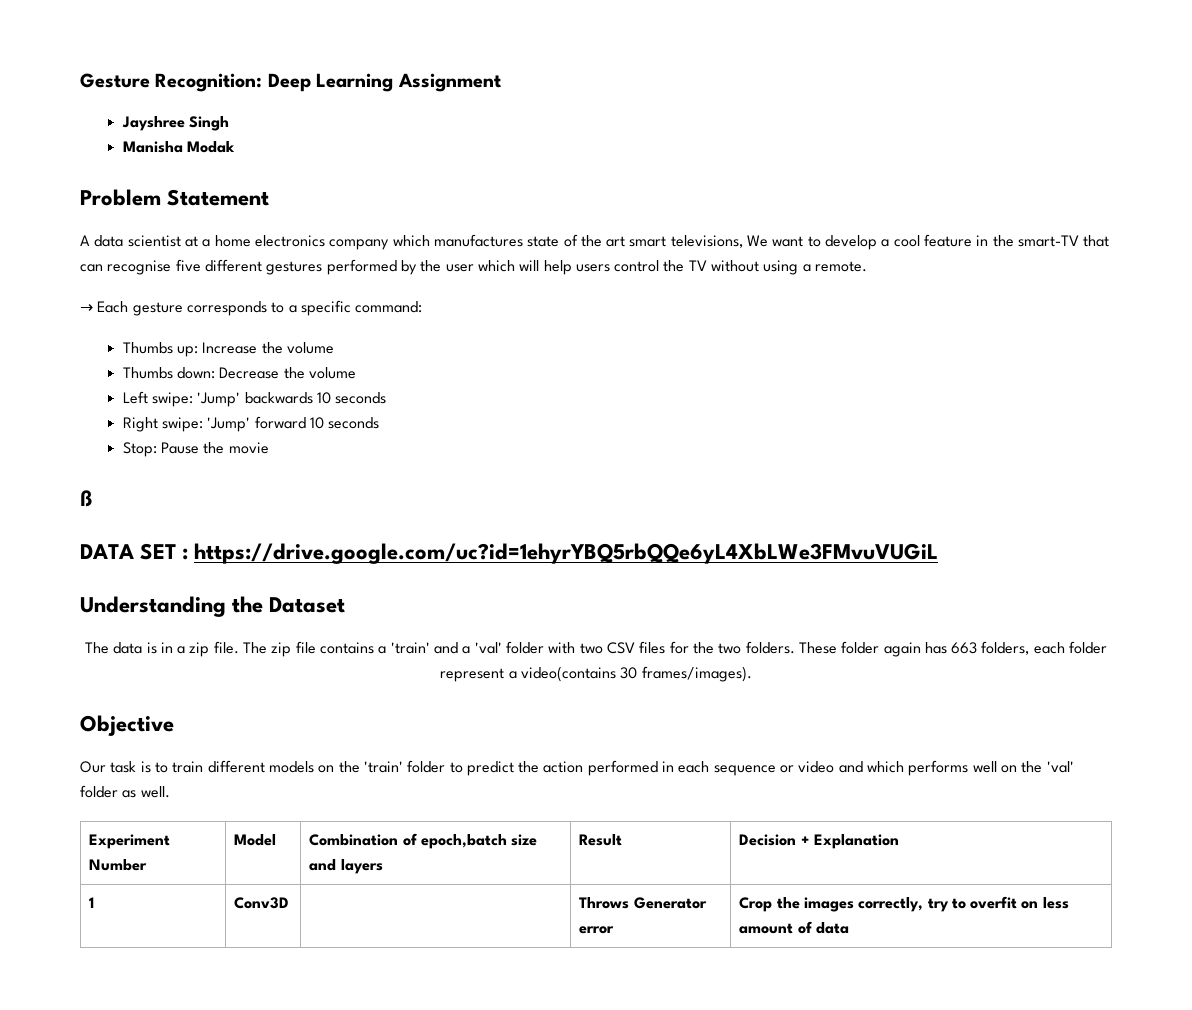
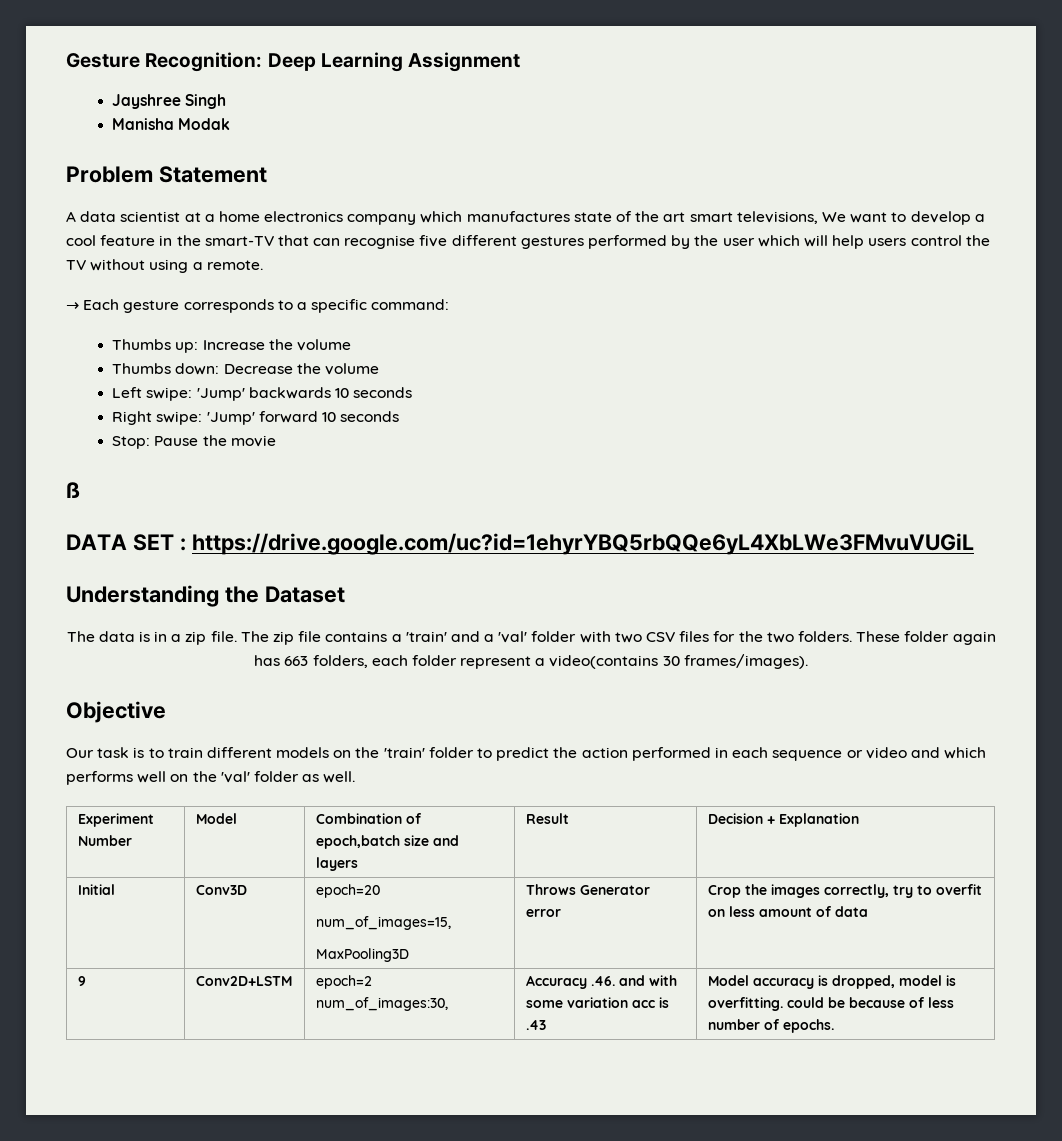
- 1 | Conv3D | | Throws Generator error | Crop the images correctly, try to overfit on less amount of data
+ Initial | Conv3D | epoch=20
+ num_of_images=15,
+ MaxPooling3D | Throws Generator error | Crop the images correctly, try to overfit on less amount of data
+ 9 | Conv2D+LSTM | epoch=2 num_of_images:30, | Accuracy .46. and with some variation acc is .43 | Model accuracy is dropped, model is overfitting. could be because of less number of epochs.

